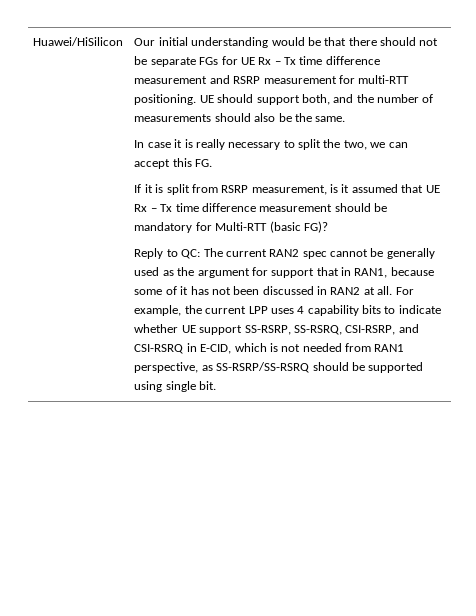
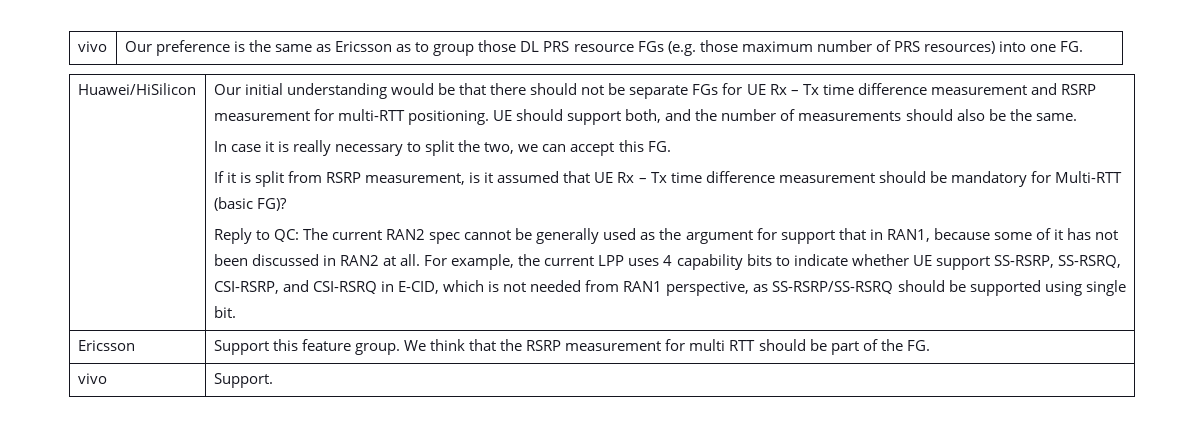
+ vivo | Our preference is the same as Ericsson as to group those DL PRS resource FGs (e.g. those maximum number of PRS resources) into one FG.
+ Ericsson | Support this feature group. We think that the RSRP measurement for multi RTT should be part of the FG.
+ vivo | Support.

